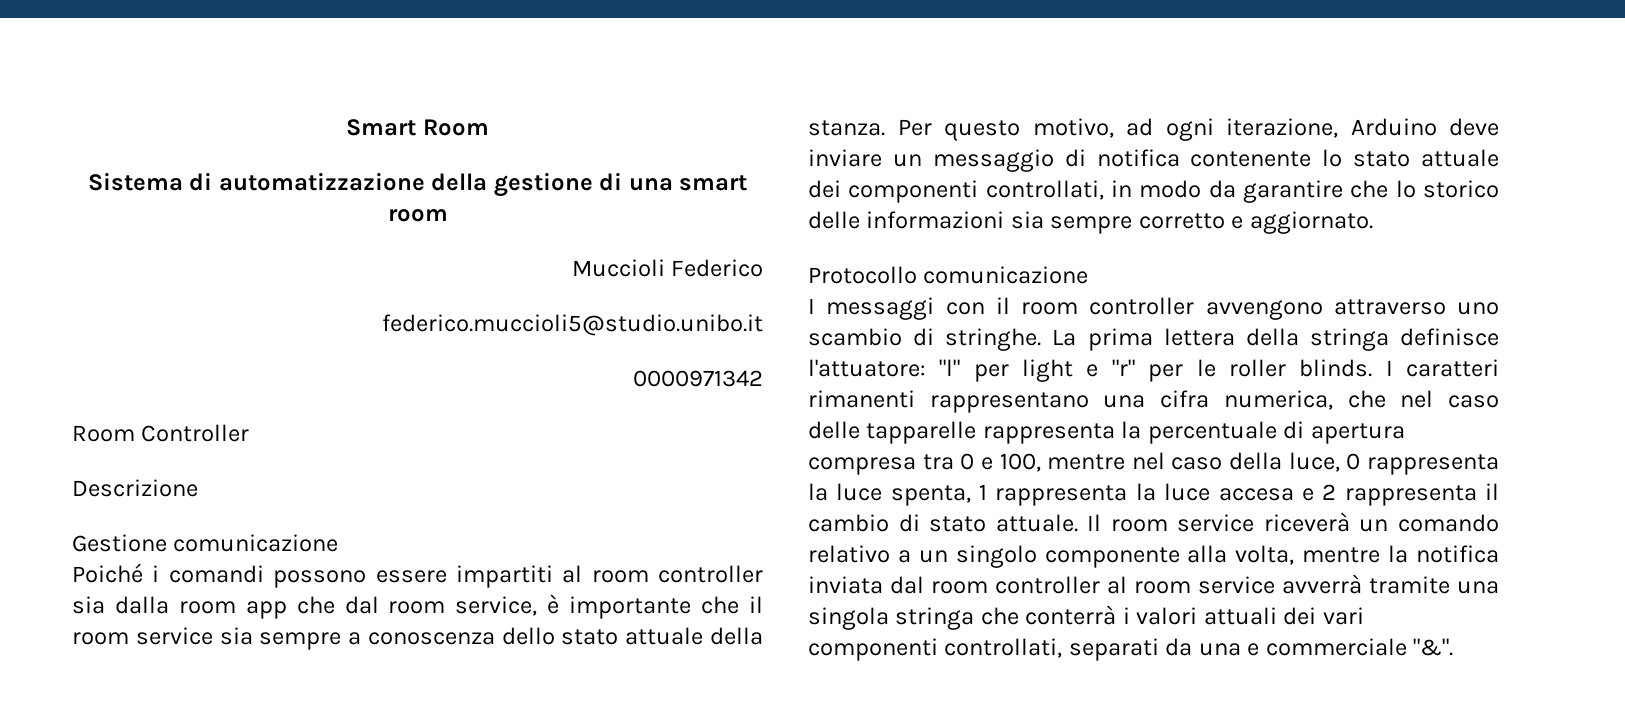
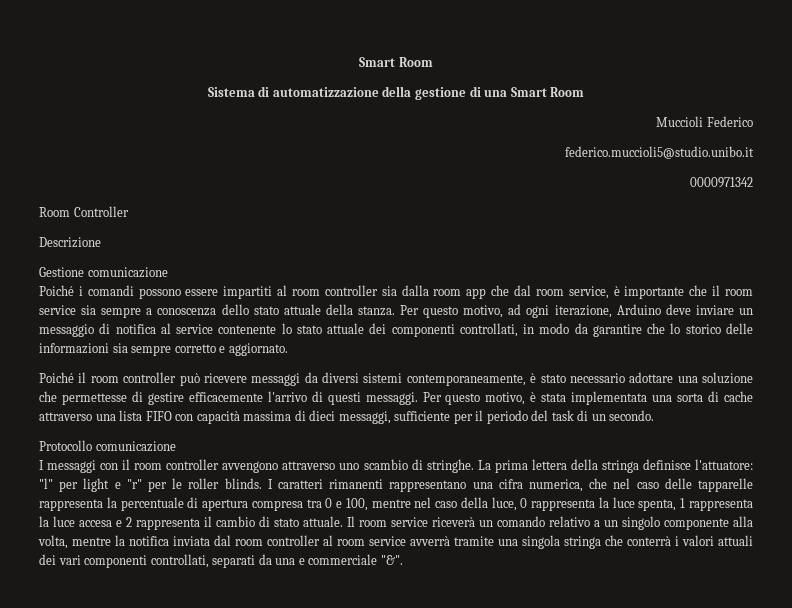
- Sistema di automatizzazione della gestione di una smart room
+ Sistema di automatizzazione della gestione di una Smart Room
- Per questo motivo, ad ogni iterazione, Arduino deve inviare un messaggio di notifica contenente lo stato attuale dei componenti controllati, in modo da garantire che lo storico delle informazioni sia sempre corretto e aggiornato.
+ Per questo motivo, ad ogni iterazione, Arduino deve inviare un messaggio di notifica al service contenente lo stato attuale dei componenti controllati, in modo da garantire che lo storico delle informazioni sia sempre corretto e aggiornato.
+ Poiché il room controller può ricevere messaggi da diversi sistemi contemporaneamente, è stato necessario adottare una soluzione che permettesse di gestire efficacemente l'arrivo di questi messaggi. Per questo motivo, è stata implementata una sorta di cache attraverso una lista FIFO con capacità massima di dieci messaggi, sufficiente per il periodo del task di un secondo.

